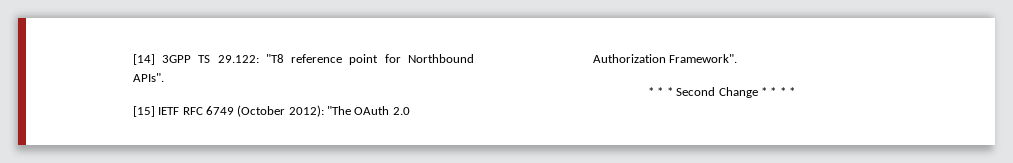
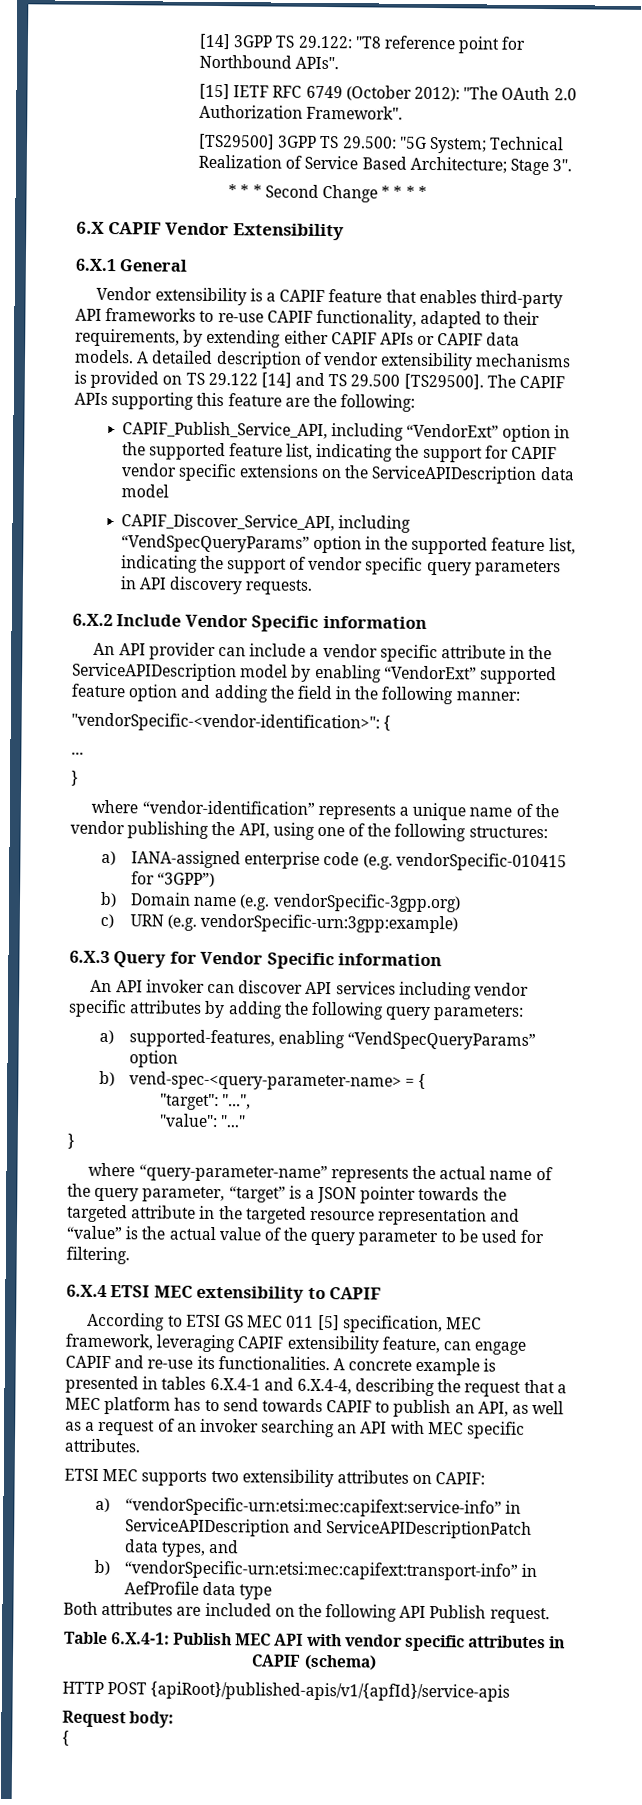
+ [TS29500] 3GPP TS 29.500: "5G System; Technical Realization of Service Based Architecture; Stage 3".
+ 6.X CAPIF Vendor Extensibility
+ 6.X.1 General
+ Vendor extensibility is a CAPIF feature that enables third-party API frameworks to re-use CAPIF functionality, adapted to their requirements, by extending either CAPIF APIs or CAPIF data models. A detailed description of vendor extensibility mechanisms is provided on TS 29.122 [14] and TS 29.500 [TS29500]. The CAPIF APIs supporting this feature are the following:
+ CAPIF_Publish_Service_API, including “VendorExt” option in the supported feature list, indicating the support for CAPIF vendor specific extensions on the ServiceAPIDescription data model
+ CAPIF_Discover_Service_API, including “VendSpecQueryParams” option in the supported feature list, indicating the support of vendor specific query parameters in API discovery requests.
+ 6.X.2 Include Vendor Specific information
+ An API provider can include a vendor specific attribute in the ServiceAPIDescription model by enabling “VendorExt” supported feature option and adding the field in the following manner:
+ "vendorSpecific-<vendor-identification>": {
+ ...
+ }
+ where “vendor-identification” represents a unique name of the vendor publishing the API, using one of the following structures:
+ a) IANA-assigned enterprise code (e.g. vendorSpecific-010415 for “3GPP”)
+ b) Domain name (e.g. vendorSpecific-3gpp.org)
+ c) URN (e.g. vendorSpecific-urn:3gpp:example)
+ 6.X.3 Query for Vendor Specific information
+ An API invoker can discover API services including vendor specific attributes by adding the following query parameters:
+ a) supported-features, enabling “VendSpecQueryParams” option
+ b) vend-spec-<query-parameter-name> = {
+ "target": "...",
+ "value": "..."
+ }
+ where “query-parameter-name” represents the actual name of the query parameter, “target” is a JSON pointer towards the targeted attribute in the targeted resource representation and “value” is the actual value of the query parameter to be used for filtering.
+ 6.X.4 ETSI MEC extensibility to CAPIF
+ According to ETSI GS MEC 011 [5] specification, MEC framework, leveraging CAPIF extensibility feature, can engage CAPIF and re-use its functionalities. A concrete example is presented in tables 6.X.4-1 and 6.X.4-4, describing the request that a MEC platform has to send towards CAPIF to publish an API, as well as a request of an invoker searching an API with MEC specific attributes.
+ ETSI MEC supports two extensibility attributes on CAPIF:
+ a) “vendorSpecific-urn:etsi:mec:capifext:service-info” in ServiceAPIDescription and ServiceAPIDescriptionPatch data types, and
+ b) “vendorSpecific-urn:etsi:mec:capifext:transport-info” in AefProfile data type
+ Both attributes are included on the following API Publish request.
+ Table 6.X.4-1: Publish MEC API with vendor specific attributes in CAPIF (schema)
+ HTTP POST {apiRoot}/published-apis/v1/{apfId}/service-apis
+ Request body:
+ {

